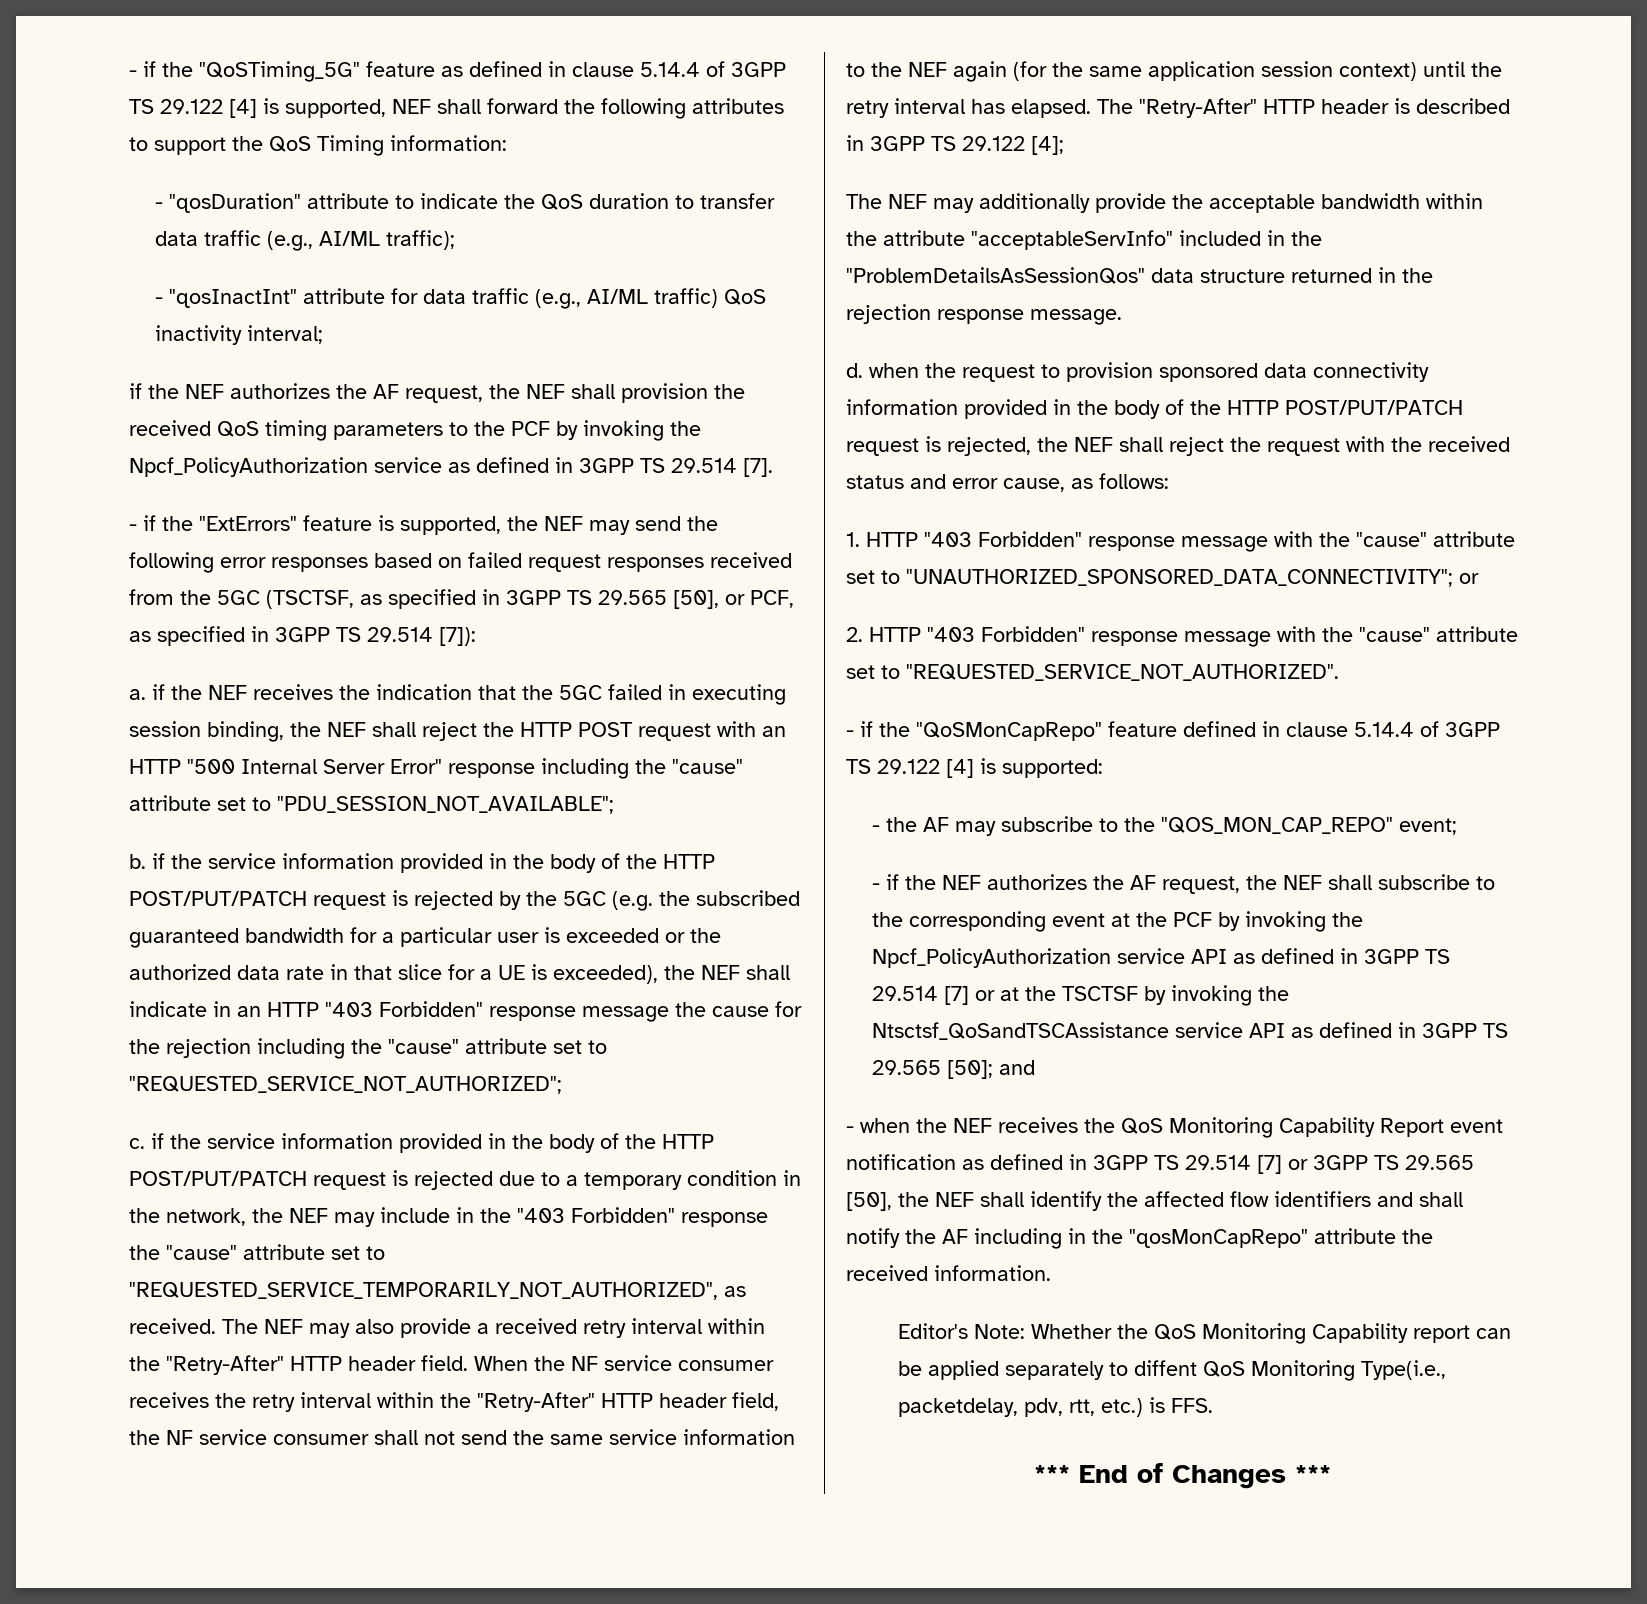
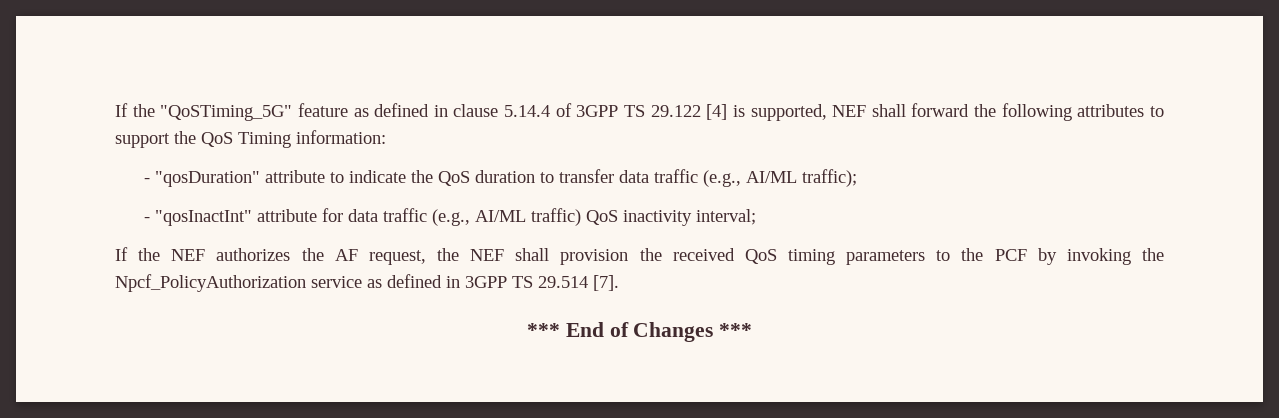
- - if the "QoSTiming_5G" feature as defined in clause 5.14.4 of 3GPP TS 29.122 [4] is supported, NEF shall forward the following attributes to support the QoS Timing information:
+ If the "QoSTiming_5G" feature as defined in clause 5.14.4 of 3GPP TS 29.122 [4] is supported, NEF shall forward the following attributes to support the QoS Timing information:
- if the NEF authorizes the AF request, the NEF shall provision the received QoS timing parameters to the PCF by invoking the Npcf_PolicyAuthorization service as defined in 3GPP TS 29.514 [7].
+ If the NEF authorizes the AF request, the NEF shall provision the received QoS timing parameters to the PCF by invoking the Npcf_PolicyAuthorization service as defined in 3GPP TS 29.514 [7].
- - if the "ExtErrors" feature is supported, the NEF may send the following error responses based on failed request responses received from the 5GC (TSCTSF, as specified in 3GPP TS 29.565 [50], or PCF, as specified in 3GPP TS 29.514 [7]):
- a. if the NEF receives the indication that the 5GC failed in executing session binding, the NEF shall reject the HTTP POST request with an HTTP "500 Internal Server Error" response including the "cause" attribute set to "PDU_SESSION_NOT_AVAILABLE";
- b. if the service information provided in the body of the HTTP POST/PUT/PATCH request is rejected by the 5GC (e.g. the subscribed guaranteed bandwidth for a particular user is exceeded or the authorized data rate in that slice for a UE is exceeded), the NEF shall indicate in an HTTP "403 Forbidden" response message the cause for the rejection including the "cause" attribute set to "REQUESTED_SERVICE_NOT_AUTHORIZED";
- c. if the service information provided in the body of the HTTP POST/PUT/PATCH request is rejected due to a temporary condition in the network, the NEF may include in the "403 Forbidden" response the "cause" attribute set to "REQUESTED_SERVICE_TEMPORARILY_NOT_AUTHORIZED", as received. The NEF may also provide a received retry interval within the "Retry-After" HTTP header field. When the NF service consumer receives the retry interval within the "Retry-After" HTTP header field, the NF service consumer shall not send the same service information to the NEF again (for the same application session context) until the retry interval has elapsed. The "Retry-After" HTTP header is described in 3GPP TS 29.122 [4];
- The NEF may additionally provide the acceptable bandwidth within the attribute "acceptableServInfo" included in the "ProblemDetailsAsSessionQos" data structure returned in the rejection response message.
- d. when the request to provision sponsored data connectivity information provided in the body of the HTTP POST/PUT/PATCH request is rejected, the NEF shall reject the request with the received status and error cause, as follows:
- 1. HTTP "403 Forbidden" response message with the "cause" attribute set to "UNAUTHORIZED_SPONSORED_DATA_CONNECTIVITY"; or
- 2. HTTP "403 Forbidden" response message with the "cause" attribute set to "REQUESTED_SERVICE_NOT_AUTHORIZED".
- - if the "QoSMonCapRepo" feature defined in clause 5.14.4 of 3GPP TS 29.122 [4] is supported:
- - the AF may subscribe to the "QOS_MON_CAP_REPO" event;
- - if the NEF authorizes the AF request, the NEF shall subscribe to the corresponding event at the PCF by invoking the Npcf_PolicyAuthorization service API as defined in 3GPP TS 29.514 [7] or at the TSCTSF by invoking the Ntsctsf_QoSandTSCAssistance service API as defined in 3GPP TS 29.565 [50]; and
- - when the NEF receives the QoS Monitoring Capability Report event notification as defined in 3GPP TS 29.514 [7] or 3GPP TS 29.565 [50], the NEF shall identify the affected flow identifiers and shall notify the AF including in the "qosMonCapRepo" attribute the received information.
- Editor's Note: Whether the QoS Monitoring Capability report can be applied separately to diffent QoS Monitoring Type(i.e., packetdelay, pdv, rtt, etc.) is FFS.

